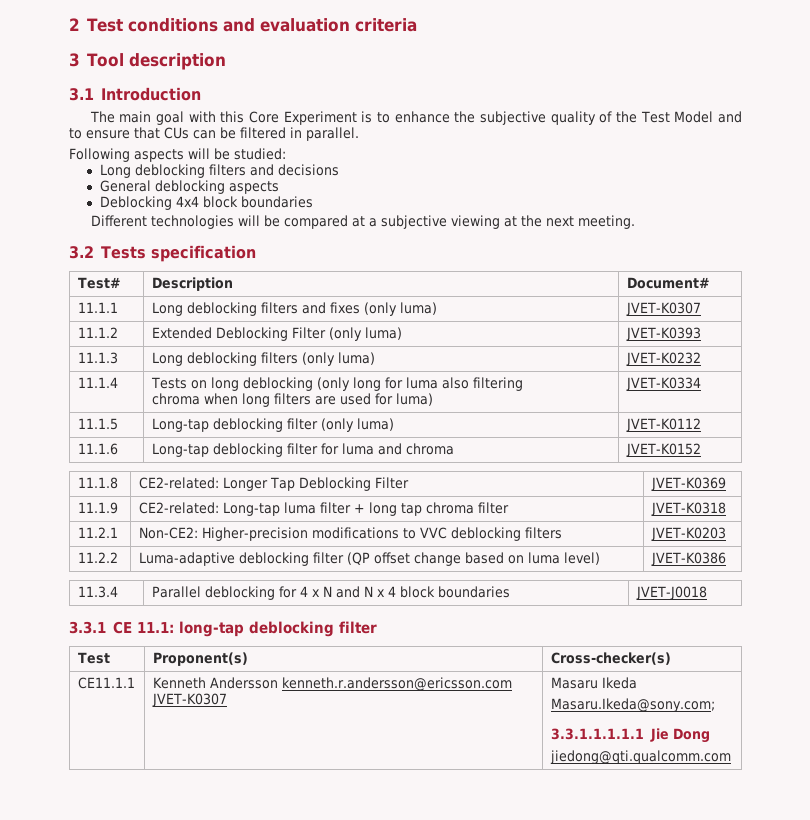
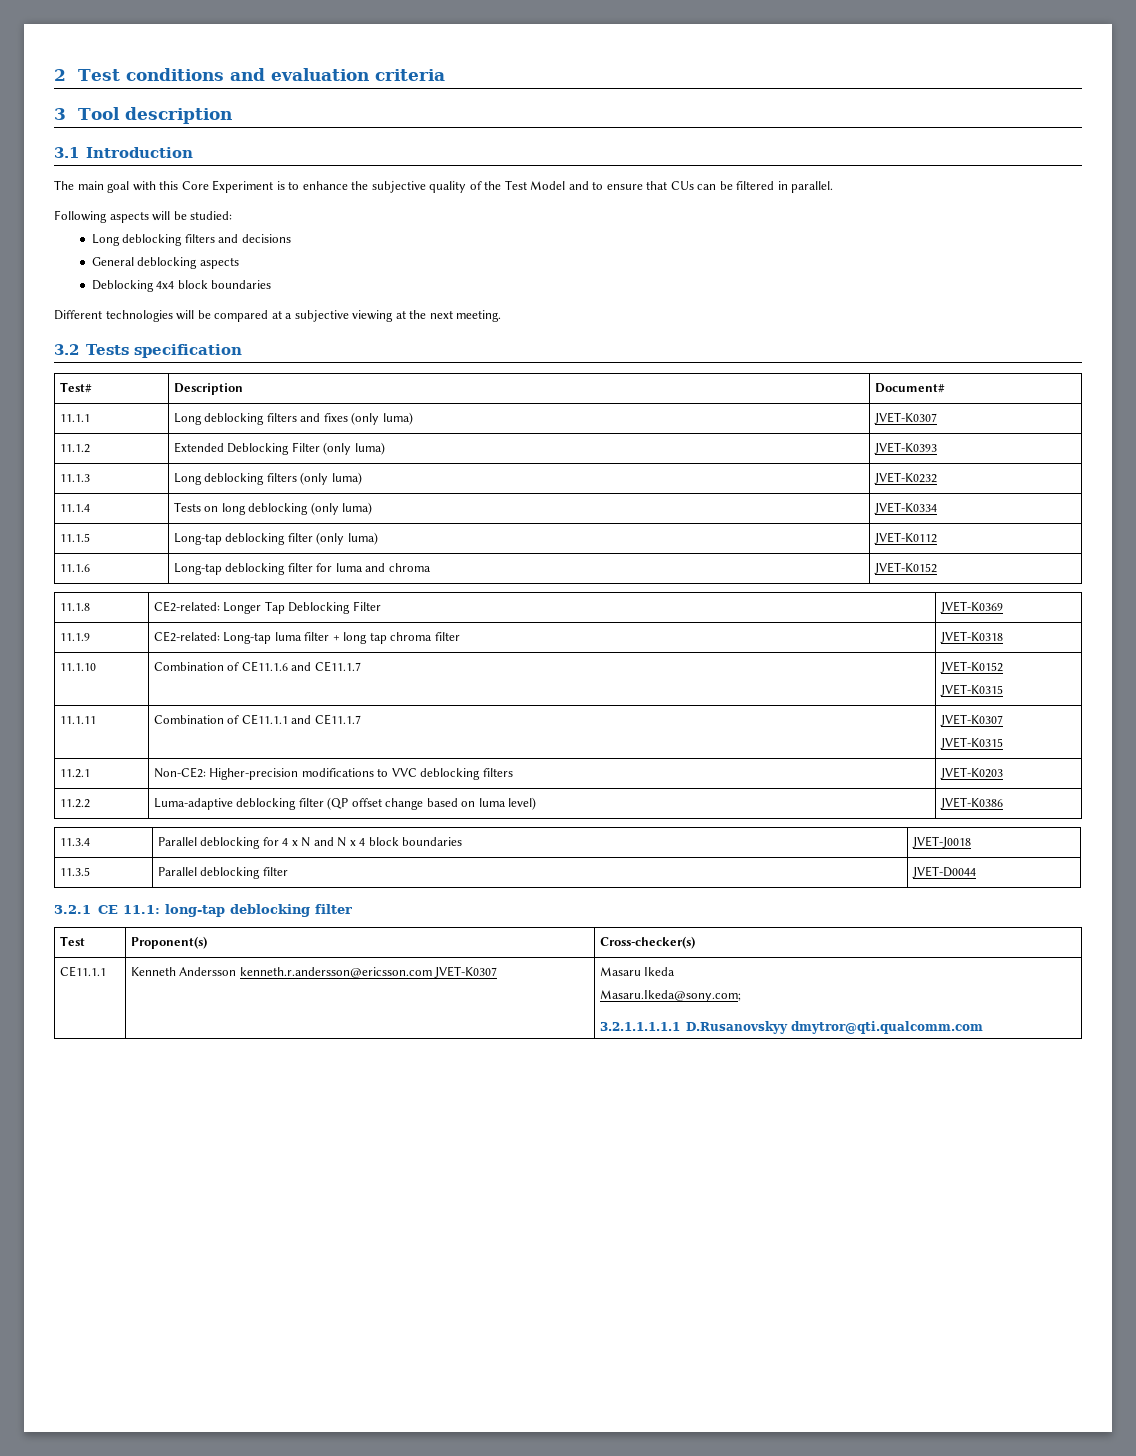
- 11.1.4 | Tests on long deblocking (only long for luma also filtering
- chroma when long filters are used for luma) | JVET-K0334
+ 11.1.4 | Tests on long deblocking (only luma) | JVET-K0334
+ 11.1.10 | Combination of CE11.1.6 and CE11.1.7 | JVET-K0152
+ JVET-K0315
+ 11.1.11 | Combination of CE11.1.1 and CE11.1.7 | JVET-K0307
+ JVET-K0315
- 3.3.1 CE 11.1: long-tap deblocking filter
+ 11.3.5 | Parallel deblocking filter | JVET-D0044
+ 3.2.1 CE 11.1: long-tap deblocking filter
  CE11.1.1 | Kenneth Andersson kenneth.r.andersson@ericsson.com JVET-K0307 | Masaru Ikeda
  Masaru.Ikeda@sony.com;
- 3.3.1.1.1.1.1 Jie Dong
- jiedong@qti.qualcomm.com
+ 3.2.1.1.1.1.1 D.Rusanovskyy dmytror@qti.qualcomm.com

